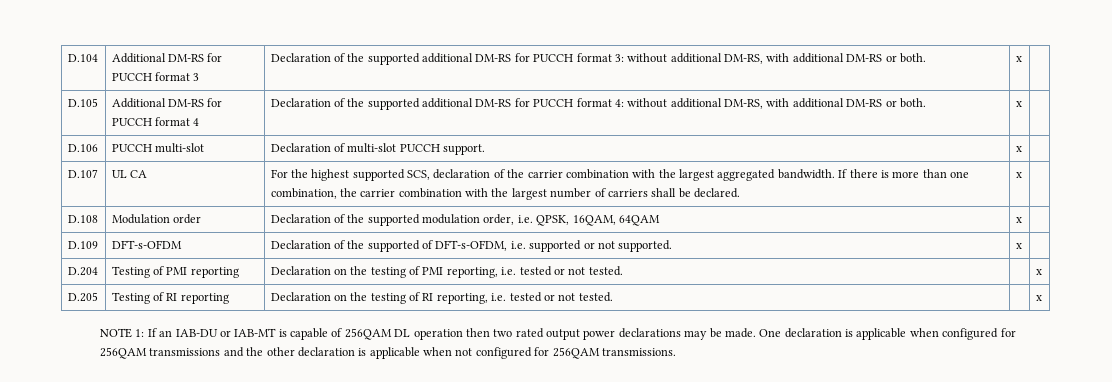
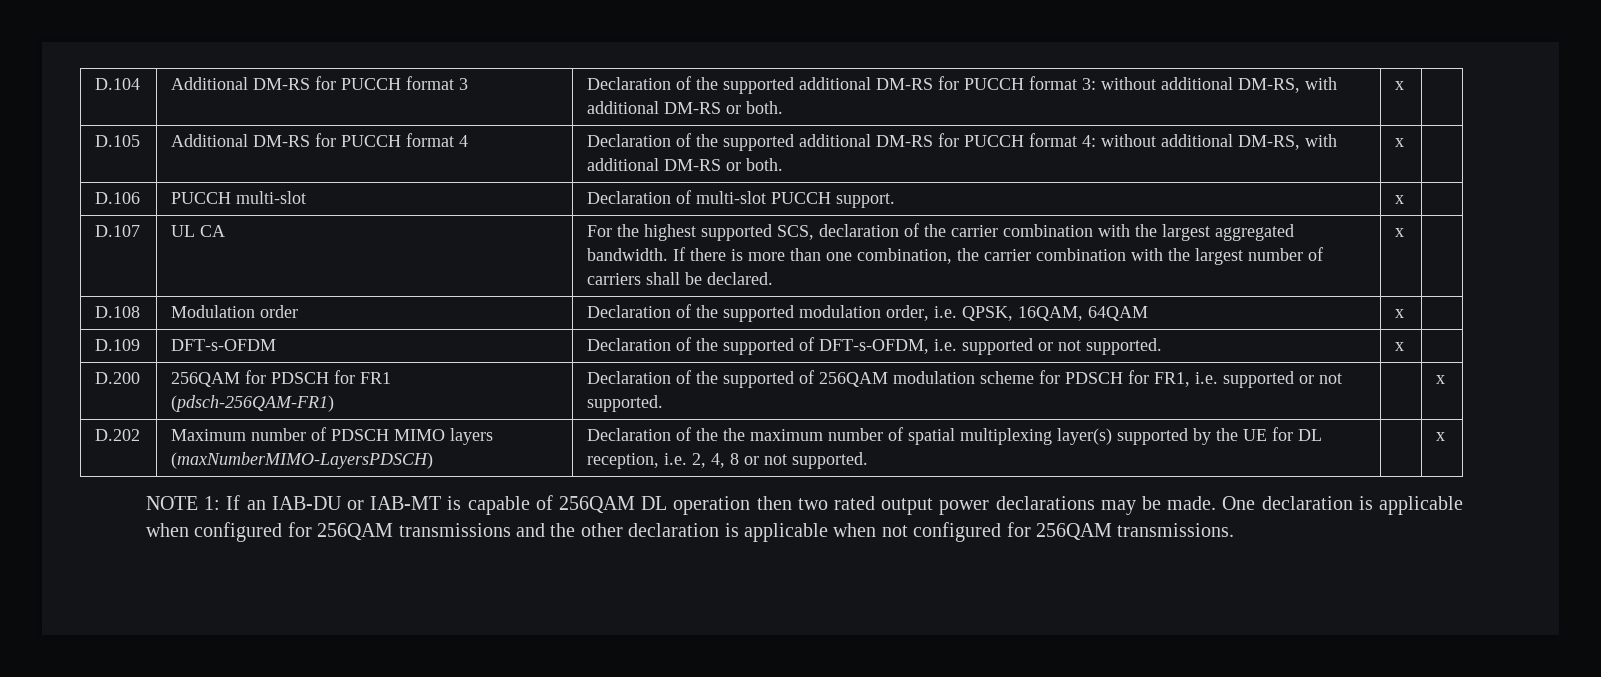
- D.204 | Testing of PMI reporting | Declaration on the testing of PMI reporting, i.e. tested or not tested. | | x
- D.205 | Testing of RI reporting | Declaration on the testing of RI reporting, i.e. tested or not tested. | | x
+ D.200 | 256QAM for PDSCH for FR1 (pdsch-256QAM-FR1) | Declaration of the supported of 256QAM modulation scheme for PDSCH for FR1, i.e. supported or not supported. | | x
+ D.202 | Maximum number of PDSCH MIMO layers (maxNumberMIMO-LayersPDSCH) | Declaration of the the maximum number of spatial multiplexing layer(s) supported by the UE for DL reception, i.e. 2, 4, 8 or not supported. | | x

